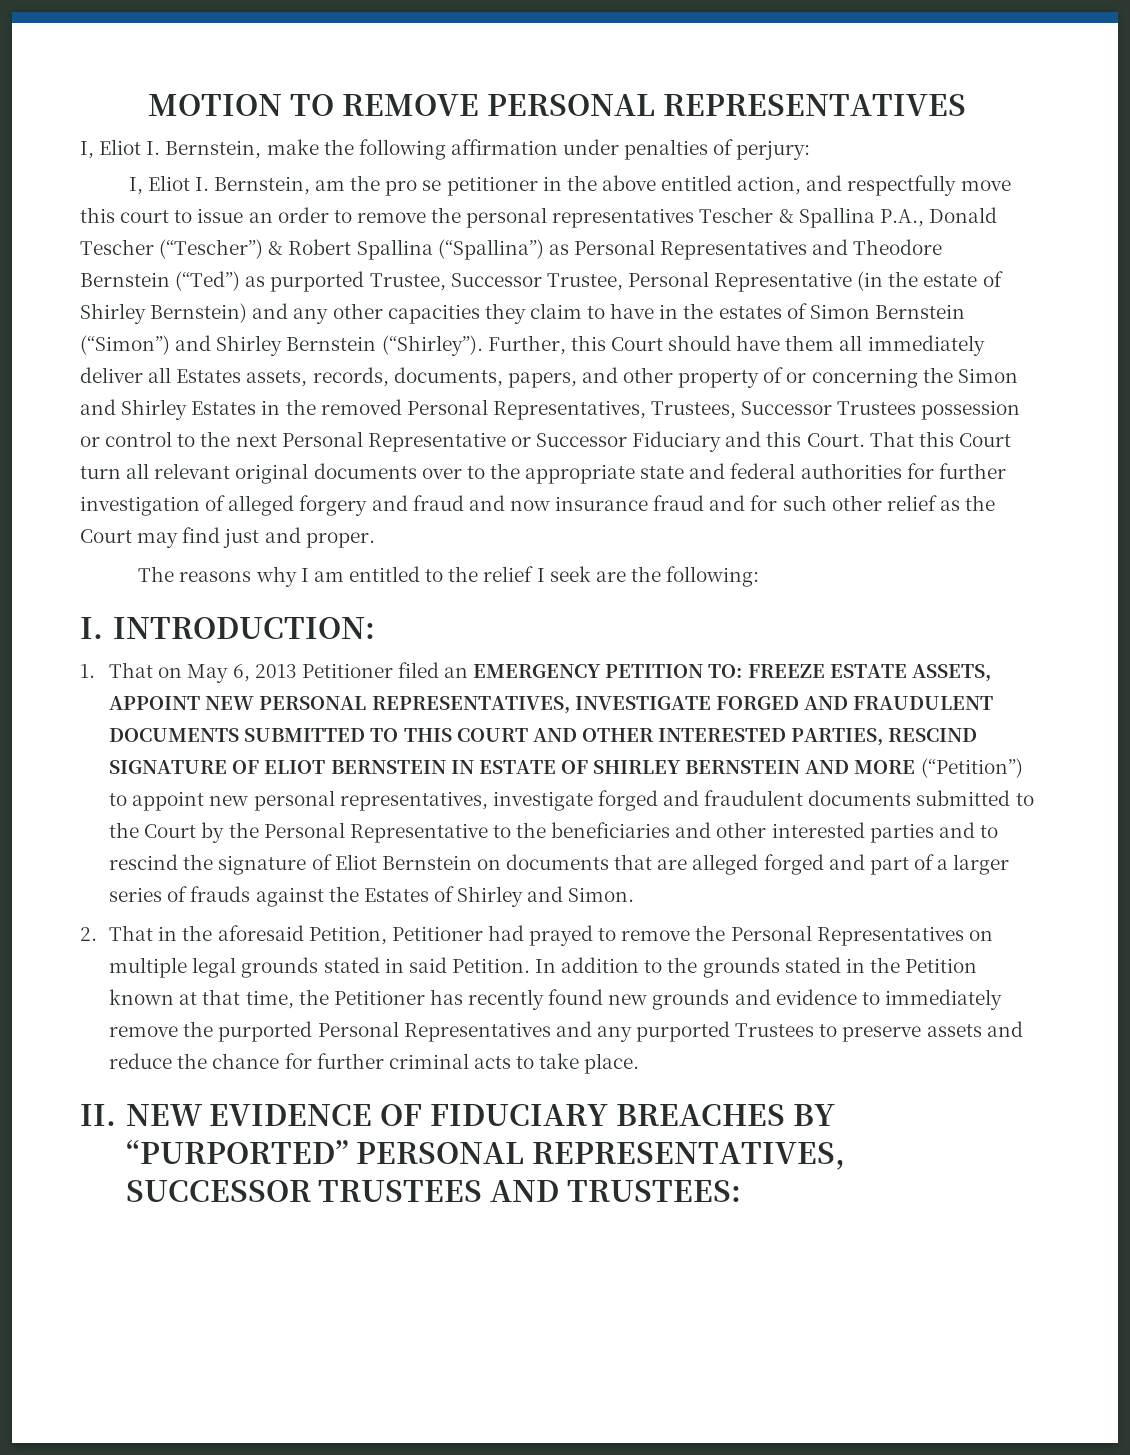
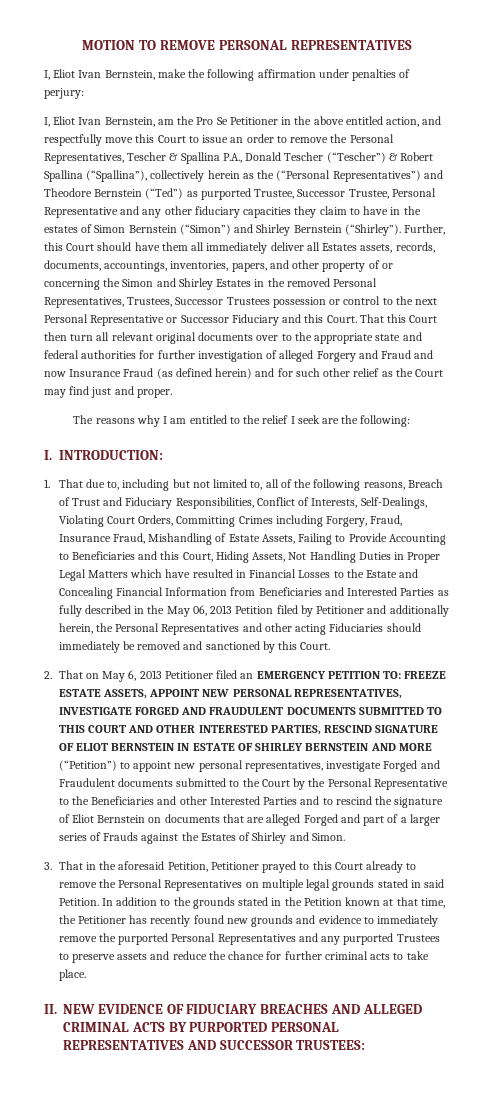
- I, Eliot I. Bernstein, make the following affirmation under penalties of perjury:
+ I, Eliot Ivan Bernstein, make the following affirmation under penalties of perjury:
- I, Eliot I. Bernstein, am the pro se petitioner in the above entitled action, and respectfully move this court to issue an order to remove the personal representatives Tescher & Spallina P.A., Donald Tescher (“Tescher”) & Robert Spallina (“Spallina”) as Personal Representatives and Theodore Bernstein (“Ted”) as purported Trustee, Successor Trustee, Personal Representative (in the estate of Shirley Bernstein) and any other capacities they claim to have in the estates of Simon Bernstein (“Simon”) and Shirley Bernstein (“Shirley”).
+ I, Eliot Ivan Bernstein, am the Pro Se Petitioner in the above entitled action, and respectfully move this Court to issue an order to remove the Personal Representatives, Tescher & Spallina P.A., Donald Tescher (“Tescher”) & Robert Spallina (“Spallina”), collectively herein as the (“Personal Representatives”) and Theodore Bernstein (“Ted”) as purported Trustee, Successor Trustee, Personal Representative and any other fiduciary capacities they claim to have in the estates of Simon Bernstein (“Simon”) and Shirley Bernstein (“Shirley”).
- Further, this Court should have them all immediately deliver all Estates assets, records, documents, papers, and other property of or concerning the Simon and Shirley Estates in the removed Personal Representatives, Trustees, Successor Trustees possession or control to the next Personal Representative or Successor Fiduciary and this Court.
+ Further, this Court should have them all immediately deliver all Estates assets, records, documents, accountings, inventories, papers, and other property of or concerning the Simon and Shirley Estates in the removed Personal Representatives, Trustees, Successor Trustees possession or control to the next Personal Representative or Successor Fiduciary and this Court.
- That this Court turn all relevant original documents over to the appropriate state and federal authorities for further investigation of alleged forgery and fraud and now insurance fraud and for such other relief as the Court may find just and proper.
+ That this Court then turn all relevant original documents over to the appropriate state and federal authorities for further investigation of alleged Forgery and Fraud and now Insurance Fraud (as defined herein) and for such other relief as the Court may find just and proper.
- 1. That on May 6, 2013 Petitioner filed an EMERGENCY PETITION TO:
+ 1. That due to, including but not limited to, all of the following reasons, Breach of Trust and Fiduciary Responsibilities, Conflict of Interests, Self-Dealings, Violating Court Orders, Committing Crimes including Forgery, Fraud, Insurance Fraud, Mishandling of Estate Assets, Failing to Provide Accounting to Beneficiaries and this Court, Hiding Assets, Not Handling Duties in Proper Legal Matters which have resulted in Financial Losses to the Estate and Concealing Financial Information from Beneficiaries and Interested Parties as fully described in the May 06, 2013 Petition filed by Petitioner and additionally herein, the Personal Representatives and other acting Fiduciaries should immediately be removed and sanctioned by this Court.
+ 2. That on May 6, 2013 Petitioner filed an EMERGENCY PETITION TO:
- FREEZE ESTATE ASSETS, APPOINT NEW PERSONAL REPRESENTATIVES, INVESTIGATE FORGED AND FRAUDULENT DOCUMENTS SUBMITTED TO THIS COURT AND OTHER INTERESTED PARTIES, RESCIND SIGNATURE OF ELIOT BERNSTEIN IN ESTATE OF SHIRLEY BERNSTEIN AND MORE (“Petition”) to appoint new personal representatives, investigate forged and fraudulent documents submitted to the Court by the Personal Representative to the beneficiaries and other interested parties and to rescind the signature of Eliot Bernstein on documents that are alleged forged and part of a larger series of frauds against the Estates of Shirley and Simon.
+ FREEZE ESTATE ASSETS, APPOINT NEW PERSONAL REPRESENTATIVES, INVESTIGATE FORGED AND FRAUDULENT DOCUMENTS SUBMITTED TO THIS COURT AND OTHER INTERESTED PARTIES, RESCIND SIGNATURE OF ELIOT BERNSTEIN IN ESTATE OF SHIRLEY BERNSTEIN AND MORE (“Petition”) to appoint new personal representatives, investigate Forged and Fraudulent documents submitted to the Court by the Personal Representative to the Beneficiaries and other Interested Parties and to rescind the signature of Eliot Bernstein on documents that are alleged Forged and part of a larger series of Frauds against the Estates of Shirley and Simon.
- 2. That in the aforesaid Petition, Petitioner had prayed to remove the Personal Representatives on multiple legal grounds stated in said Petition.
+ 3. That in the aforesaid Petition, Petitioner prayed to this Court already to remove the Personal Representatives on multiple legal grounds stated in said Petition.
- II. NEW EVIDENCE OF FIDUCIARY BREACHES BY “PURPORTED” PERSONAL REPRESENTATIVES, SUCCESSOR TRUSTEES AND TRUSTEES:
+ II. NEW EVIDENCE OF FIDUCIARY BREACHES AND ALLEGED CRIMINAL ACTS BY PURPORTED PERSONAL REPRESENTATIVES AND SUCCESSOR TRUSTEES:

